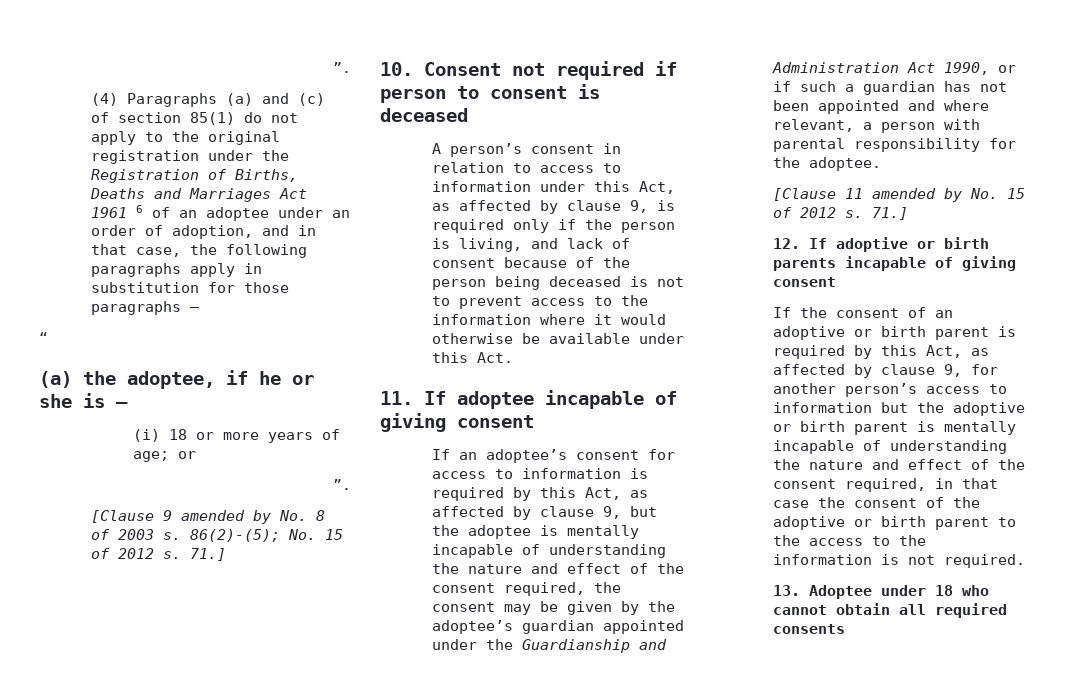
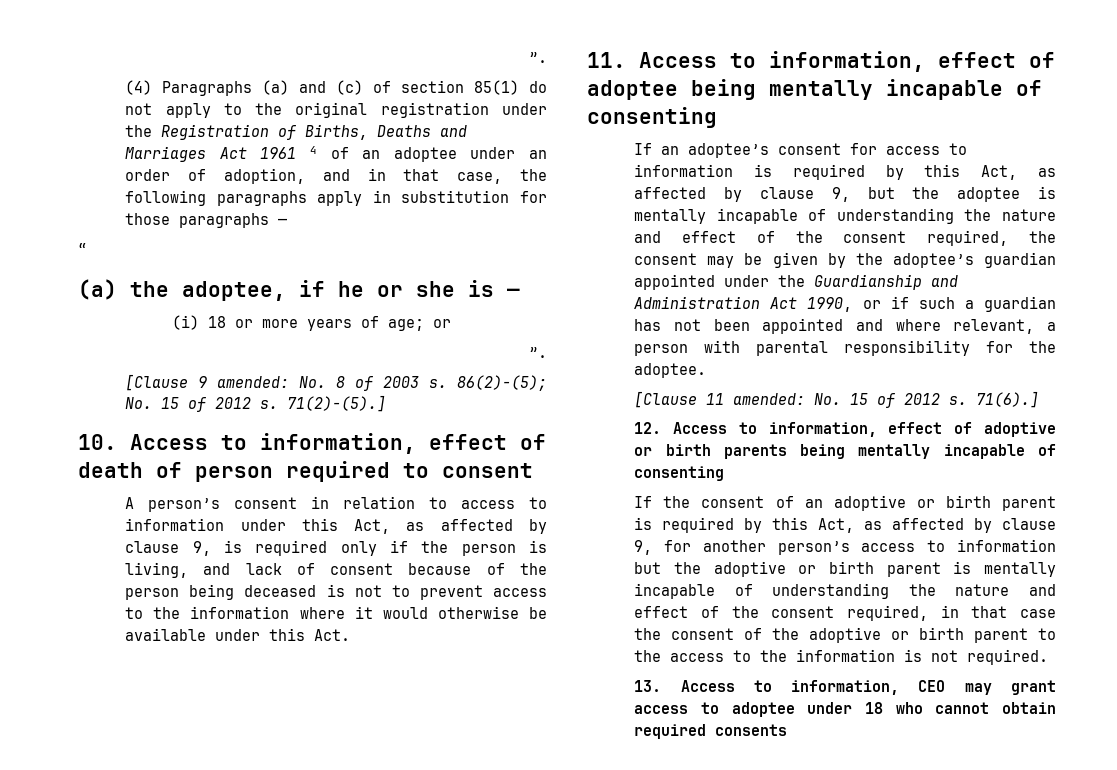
- (4) Paragraphs (a) and (c) of section 85(1) do not apply to the original registration under the Registration of Births, Deaths and Marriages Act 1961 6 of an adoptee under an order of adoption, and in that case, the following paragraphs apply in substitution for those paragraphs —
+ (4) Paragraphs (a) and (c) of section 85(1) do not apply to the original registration under the Registration of Births, Deaths and Marriages Act 1961 4 of an adoptee under an order of adoption, and in that case, the following paragraphs apply in substitution for those paragraphs —
- [Clause 9 amended by No. 8 of 2003 s.
+ [Clause 9 amended: No. 8 of 2003 s.
- 86(2)-(5); No. 15 of 2012 s. 71.]
+ 86(2)-(5); No. 15 of 2012 s. 71(2)-(5).]
- 10. Consent not required if person to consent is deceased
+ 10. Access to information, effect of death of person required to consent
- 11. If adoptee incapable of giving consent
+ 11. Access to information, effect of adoptee being mentally incapable of consenting
- [Clause 11 amended by No. 15 of 2012 s. 71.]
+ [Clause 11 amended: No. 15 of 2012 s. 71(6).]
- 12. If adoptive or birth parents incapable of giving consent
+ 12. Access to information, effect of adoptive or birth parents being mentally incapable of consenting
- 13. Adoptee under 18 who cannot obtain all required consents
+ 13. Access to information, CEO may grant access to adoptee under 18 who cannot obtain required consents

